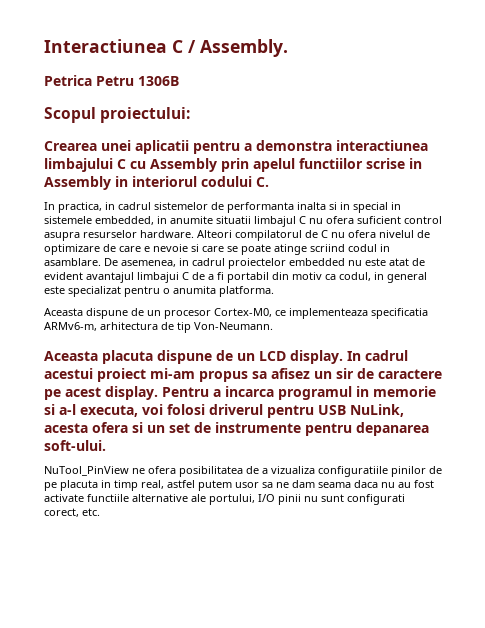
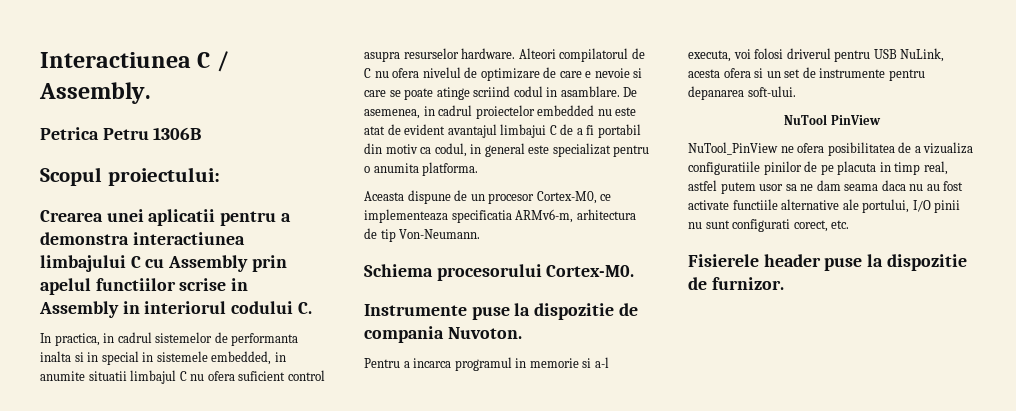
- Aceasta placuta dispune de un LCD display. In cadrul acestui proiect mi-am propus sa afisez un sir de caractere pe acest display. Pentru a incarca programul in memorie si a-l executa, voi folosi driverul pentru USB NuLink, acesta ofera si un set de instrumente pentru depanarea soft-ului.
+ Schiema procesorului Cortex-M0.
+ Instrumente puse la dispozitie de compania Nuvoton.
+ Pentru a incarca programul in memorie si a-l executa, voi folosi driverul pentru USB NuLink, acesta ofera si un set de instrumente pentru depanarea soft-ului.
+ NuTool PinView
+ Fisierele header puse la dispozitie de furnizor.

